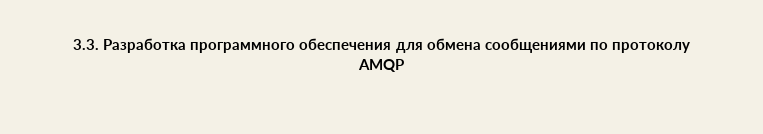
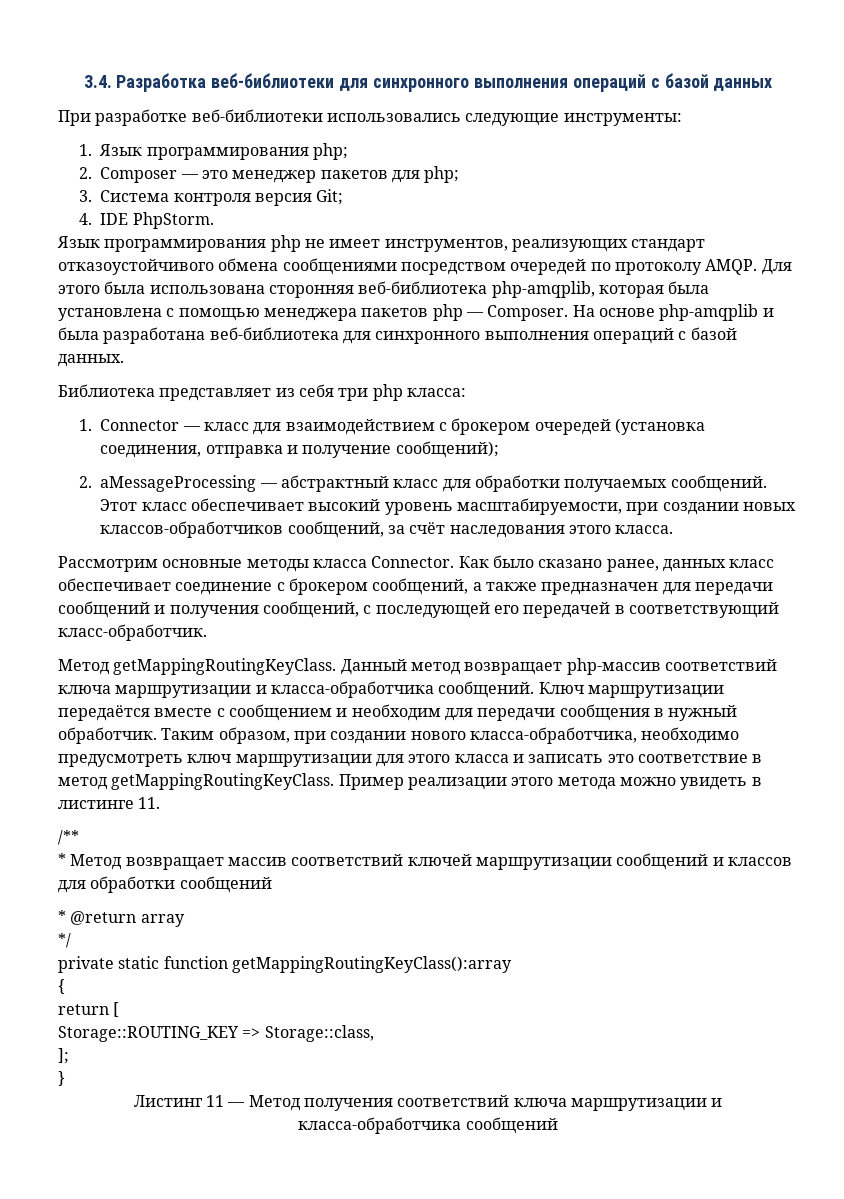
- 3.3. Разработка программного обеспечения для обмена сообщениями по протоколу AMQP
+ 3.4. Разработка веб-библиотеки для синхронного выполнения операций с базой данных
+ При разработке веб-библиотеки использовались следующие инструменты:
+ 1. Язык программирования php;
+ 2. Composer — это менеджер пакетов для php;
+ 3. Система контроля версия Git;
+ 4. IDE PhpStorm.
+ Язык программирования php не имеет инструментов, реализующих стандарт отказоустойчивого обмена сообщениями посредством очередей по протоколу AMQP. Для этого была использована сторонняя веб-библиотека php-amqplib, которая была установлена с помощью менеджера пакетов php — Composer. На основе php-amqplib и была разработана веб-библиотека для синхронного выполнения операций с базой данных.
+ Библиотека представляет из себя три php класса:
+ 1. Connector — класс для взаимодействием с брокером очередей (установка соединения, отправка и получение сообщений);
+ 2. aMessageProcessing — абстрактный класс для обработки получаемых сообщений. Этот класс обеспечивает высокий уровень масштабируемости, при создании новых классов-обработчиков сообщений, за счёт наследования этого класса.
+ Рассмотрим основные методы класса Connector. Как было сказано ранее, данных класс обеспечивает соединение с брокером сообщений, а также предназначен для передачи сообщений и получения сообщений, с последующей его передачей в соответствующий класс-обработчик.
+ Метод getMappingRoutingKeyClass. Данный метод возвращает php-массив соответствий ключа маршрутизации и класса-обработчика сообщений. Ключ маршрутизации передаётся вместе с сообщением и необходим для передачи сообщения в нужный обработчик. Таким образом, при создании нового класса-обработчика, необходимо предусмотреть ключ маршрутизации для этого класса и записать это соответствие в метод getMappingRoutingKeyClass. Пример реализации этого метода можно увидеть в листинге 11.
+ /**
+ * Метод возвращает массив соответствий ключей маршрутизации сообщений и классов для обработки сообщений
+ * @return array
+ */
+ private static function getMappingRoutingKeyClass():array
+ {
+ return [
+ Storage::ROUTING_KEY => Storage::class,
+ ];
+ }
+ Листинг 11 — Метод получения соответствий ключа маршрутизации и класса-обработчика сообщений

